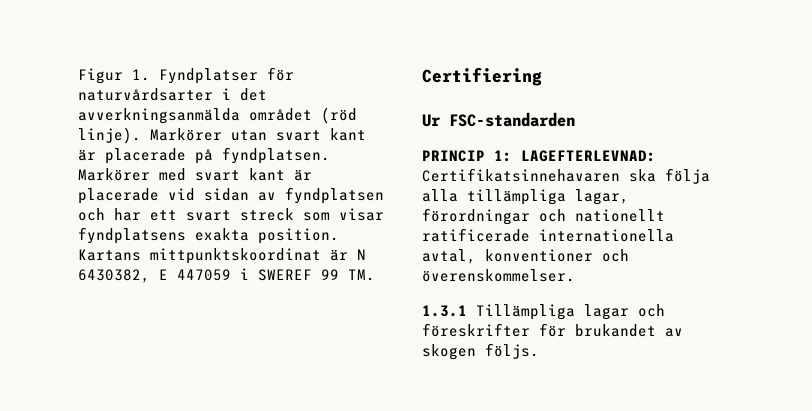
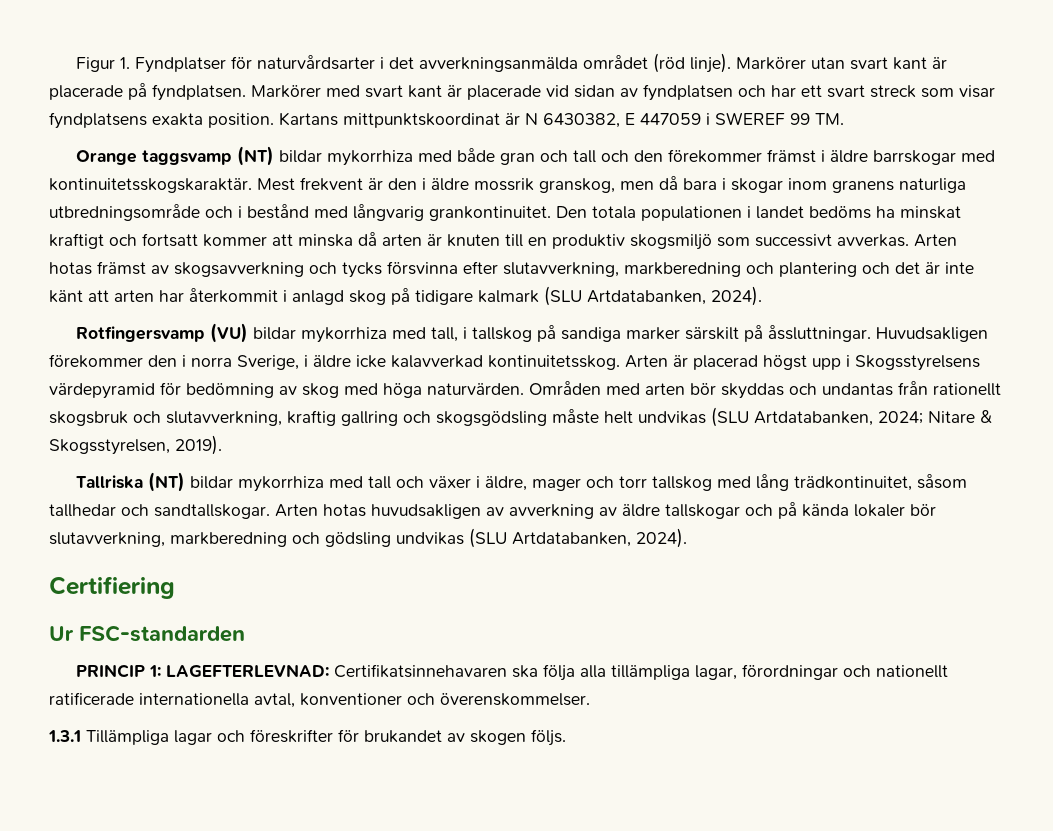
+ Orange taggsvamp (NT) bildar mykorrhiza med både gran och tall och den förekommer främst i äldre barrskogar med kontinuitetsskogskaraktär. Mest frekvent är den i äldre mossrik granskog, men då bara i skogar inom granens naturliga utbredningsområde och i bestånd med långvarig grankontinuitet. Den totala populationen i landet bedöms ha minskat kraftigt och fortsatt kommer att minska då arten är knuten till en produktiv skogsmiljö som successivt avverkas. Arten hotas främst av skogsavverkning och tycks försvinna efter slutavverkning, markberedning och plantering och det är inte känt att arten har återkommit i anlagd skog på tidigare kalmark (SLU Artdatabanken, 2024).
+ Rotfingersvamp (VU) bildar mykorrhiza med tall, i tallskog på sandiga marker särskilt på åssluttningar. Huvudsakligen förekommer den i norra Sverige, i äldre icke kalavverkad kontinuitetsskog. Arten är placerad högst upp i Skogsstyrelsens värdepyramid för bedömning av skog med höga naturvärden. Områden med arten bör skyddas och undantas från rationellt skogsbruk och slutavverkning, kraftig gallring och skogsgödsling måste helt undvikas (SLU Artdatabanken, 2024; Nitare & Skogsstyrelsen, 2019).
+ Tallriska (NT) bildar mykorrhiza med tall och växer i äldre, mager och torr tallskog med lång trädkontinuitet, såsom tallhedar och sandtallskogar. Arten hotas huvudsakligen av avverkning av äldre tallskogar och på kända lokaler bör slutavverkning, markberedning och gödsling undvikas (SLU Artdatabanken, 2024).

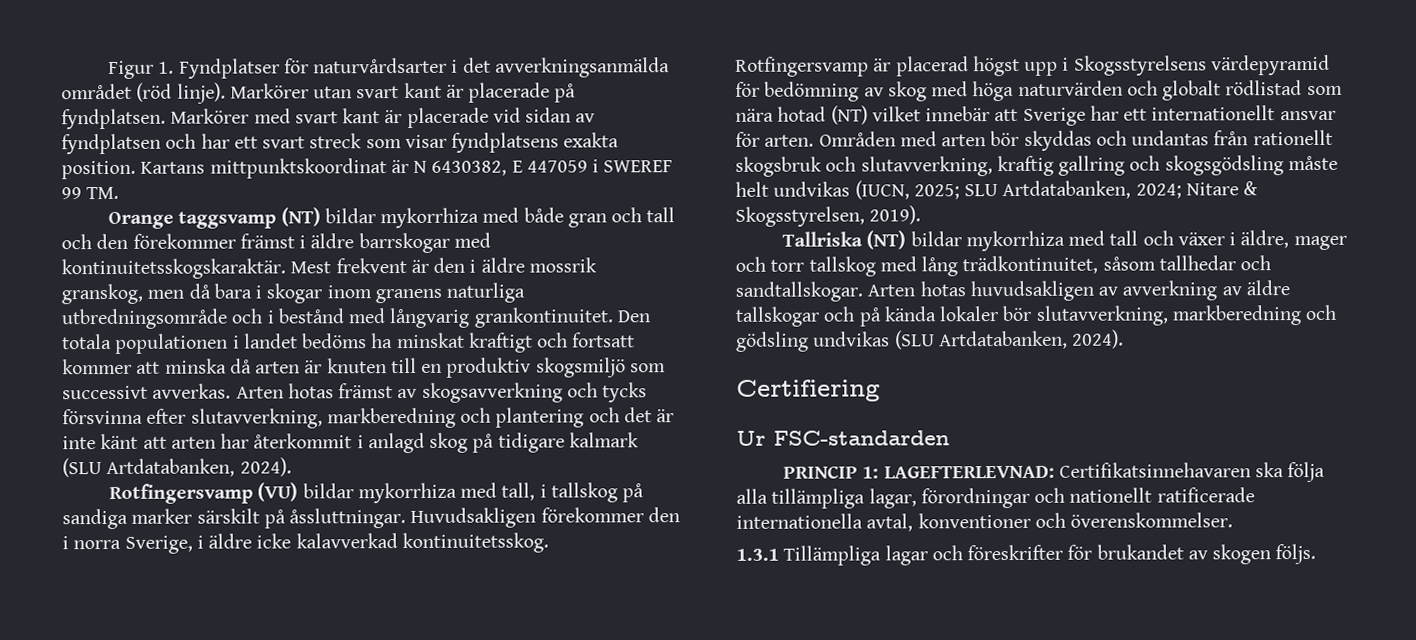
- Arten är placerad högst upp i Skogsstyrelsens värdepyramid för bedömning av skog med höga naturvärden.
+ Rotfingersvamp är placerad högst upp i Skogsstyrelsens värdepyramid för bedömning av skog med höga naturvärden och globalt rödlistad som nära hotad (NT) vilket innebär att Sverige har ett internationellt ansvar för arten.
- Områden med arten bör skyddas och undantas från rationellt skogsbruk och slutavverkning, kraftig gallring och skogsgödsling måste helt undvikas (SLU Artdatabanken, 2024; Nitare & Skogsstyrelsen, 2019).
+ Områden med arten bör skyddas och undantas från rationellt skogsbruk och slutavverkning, kraftig gallring och skogsgödsling måste helt undvikas (IUCN, 2025; SLU Artdatabanken, 2024; Nitare & Skogsstyrelsen, 2019).

